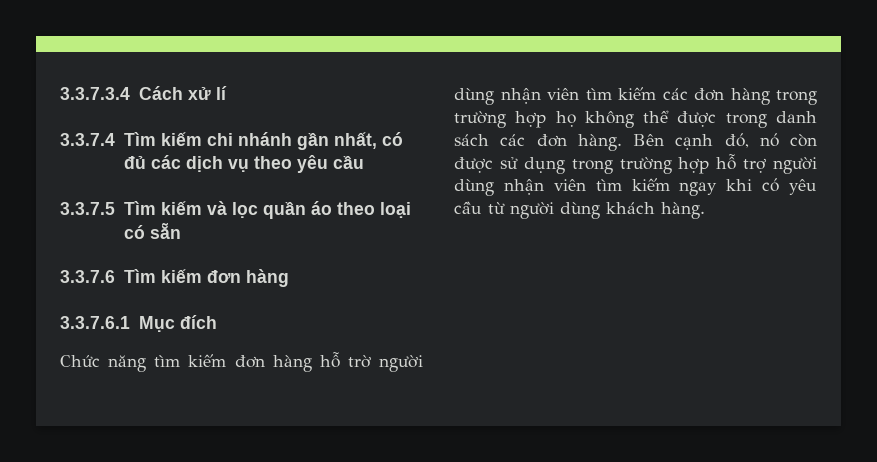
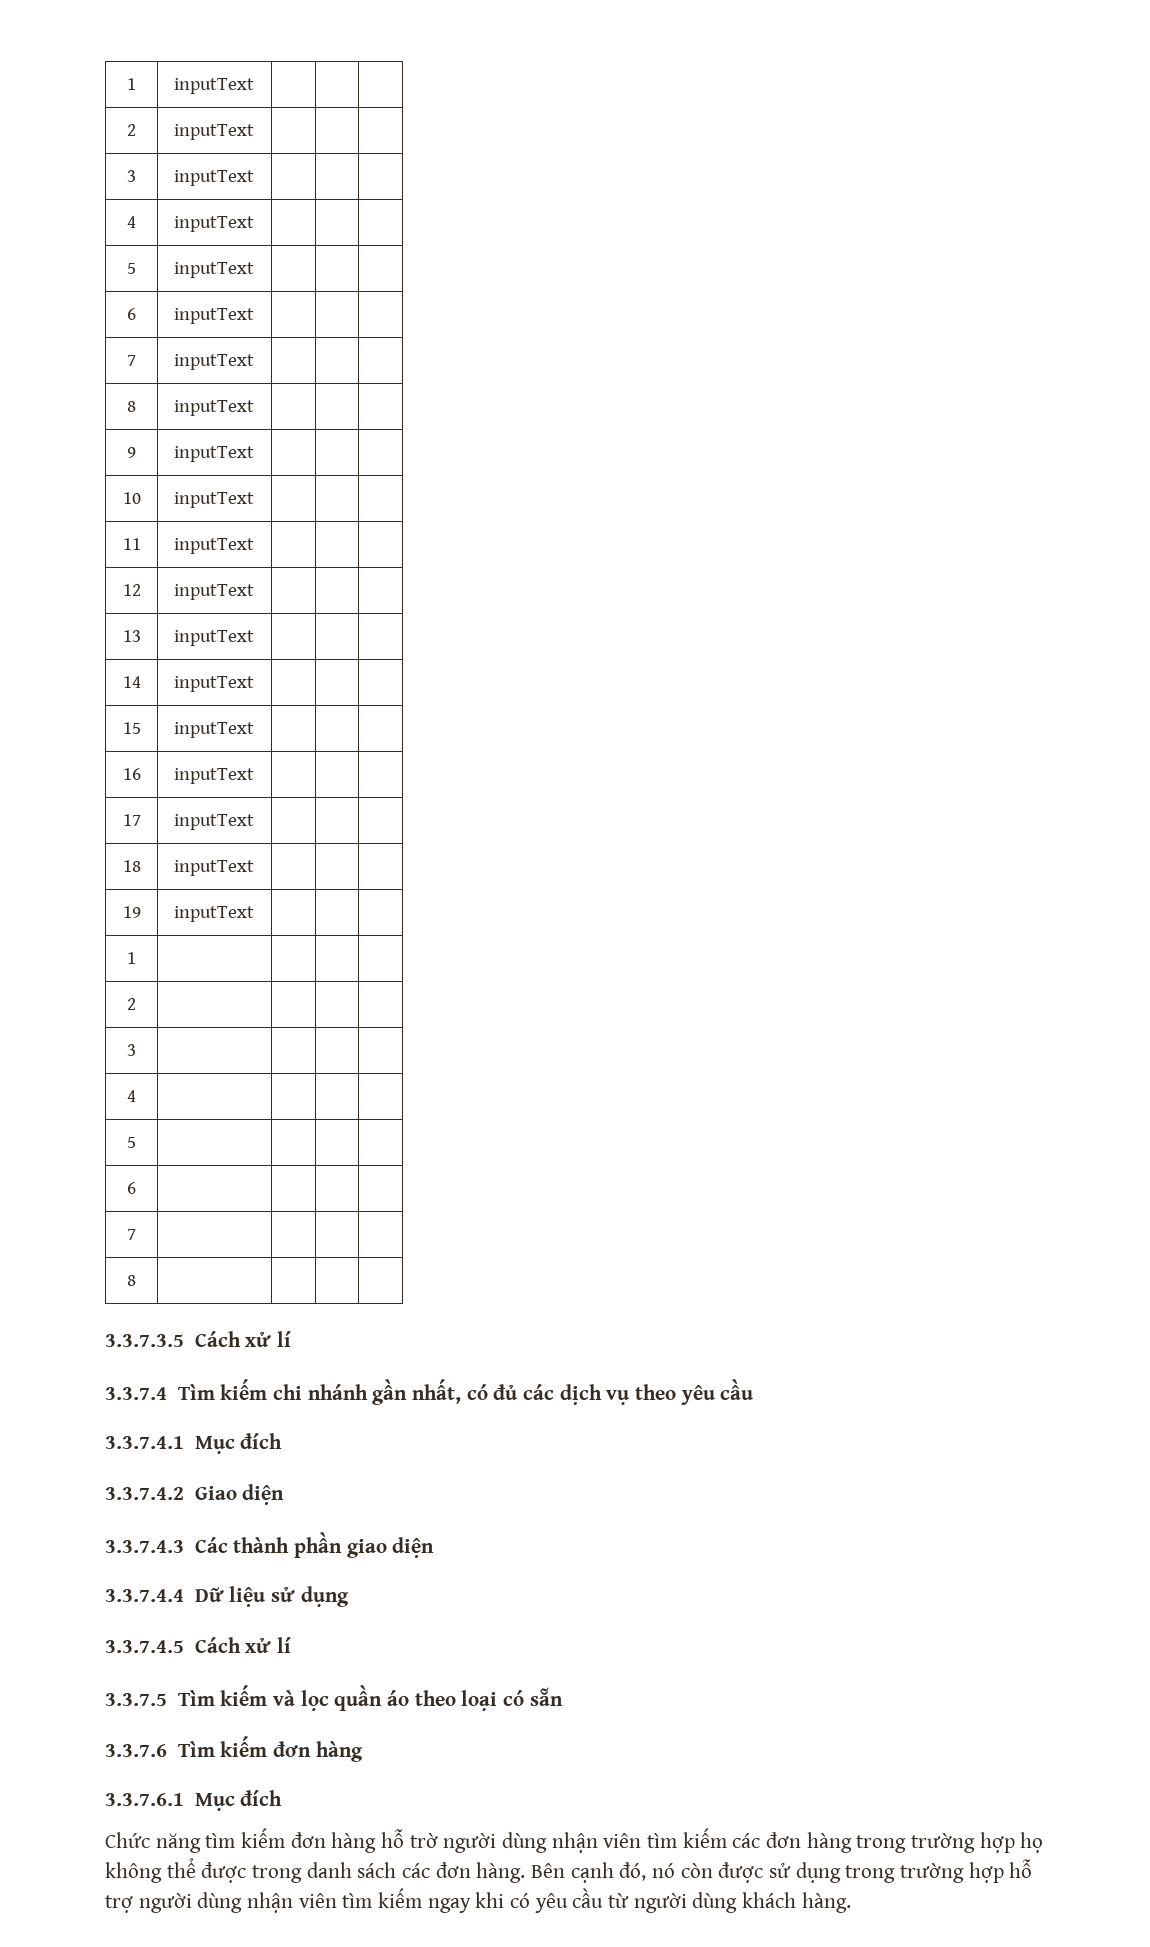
- 3.3.7.3.4 Cách xử lí
+ 1 | inputText | | |
+ 2 | inputText | | |
+ 3 | inputText | | |
+ 4 | inputText | | |
+ 5 | inputText | | |
+ 6 | inputText | | |
+ 7 | inputText | | |
+ 8 | inputText | | |
+ 9 | inputText | | |
+ 10 | inputText | | |
+ 11 | inputText | | |
+ 12 | inputText | | |
+ 13 | inputText | | |
+ 14 | inputText | | |
+ 15 | inputText | | |
+ 16 | inputText | | |
+ 17 | inputText | | |
+ 18 | inputText | | |
+ 19 | inputText | | |
+ 1 | | | |
+ 2 | | | |
+ 3 | | | |
+ 4 | | | |
+ 5 | | | |
+ 6 | | | |
+ 7 | | | |
+ 8 | | | |
+ 3.3.7.3.5 Cách xử lí
+ 3.3.7.4.1 Mục đích
+ 3.3.7.4.2 Giao diện
+ 3.3.7.4.3 Các thành phần giao diện
+ 3.3.7.4.4 Dữ liệu sử dụng
+ 3.3.7.4.5 Cách xử lí

